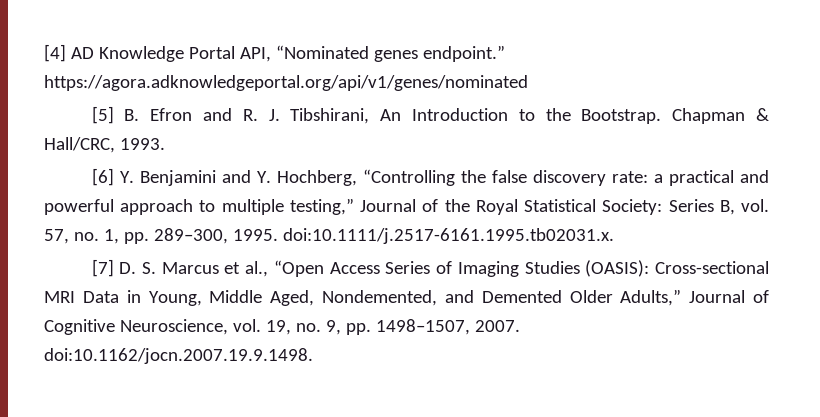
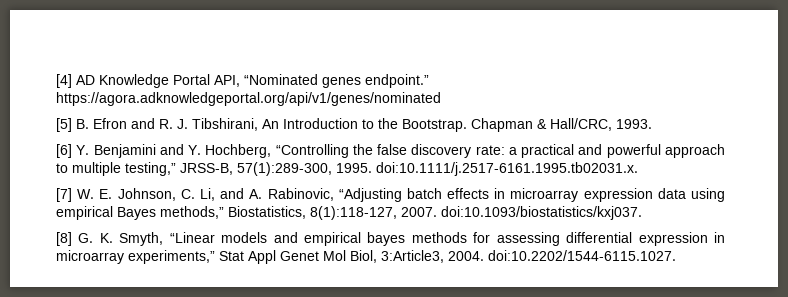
- [6] Y. Benjamini and Y. Hochberg, “Controlling the false discovery rate: a practical and powerful approach to multiple testing,” Journal of the Royal Statistical Society: Series B, vol. 57, no. 1, pp. 289–300, 1995. doi:10.1111/j.2517-6161.1995.tb02031.x.
- [7] D. S. Marcus et al., “Open Access Series of Imaging Studies (OASIS): Cross-sectional MRI Data in Young, Middle Aged, Nondemented, and Demented Older Adults,” Journal of Cognitive Neuroscience, vol. 19, no. 9, pp. 1498–1507, 2007. doi:10.1162/jocn.2007.19.9.1498.
+ [6] Y. Benjamini and Y. Hochberg, “Controlling the false discovery rate: a practical and powerful approach to multiple testing,” JRSS-B, 57(1):289-300, 1995. doi:10.1111/j.2517-6161.1995.tb02031.x.
+ [7] W. E. Johnson, C. Li, and A. Rabinovic, “Adjusting batch effects in microarray expression data using empirical Bayes methods,” Biostatistics, 8(1):118-127, 2007. doi:10.1093/biostatistics/kxj037.
+ [8] G. K. Smyth, “Linear models and empirical bayes methods for assessing differential expression in microarray experiments,” Stat Appl Genet Mol Biol, 3:Article3, 2004. doi:10.2202/1544-6115.1027.

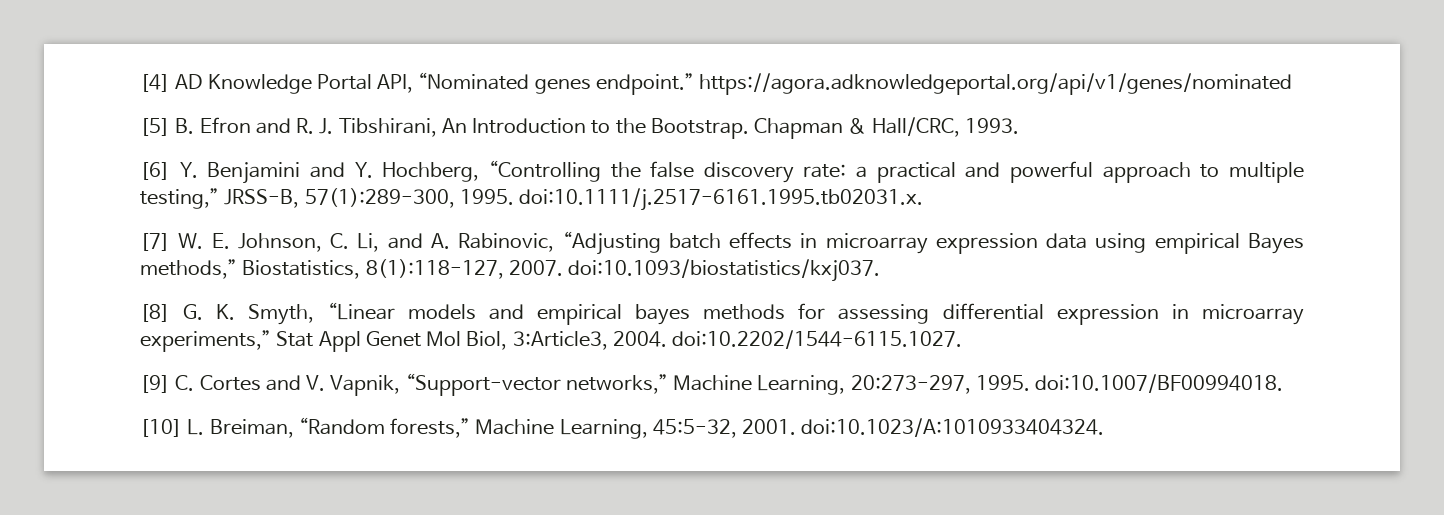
+ [9] C. Cortes and V. Vapnik, “Support-vector networks,” Machine Learning, 20:273-297, 1995. doi:10.1007/BF00994018.
+ [10] L. Breiman, “Random forests,” Machine Learning, 45:5-32, 2001. doi:10.1023/A:1010933404324.

